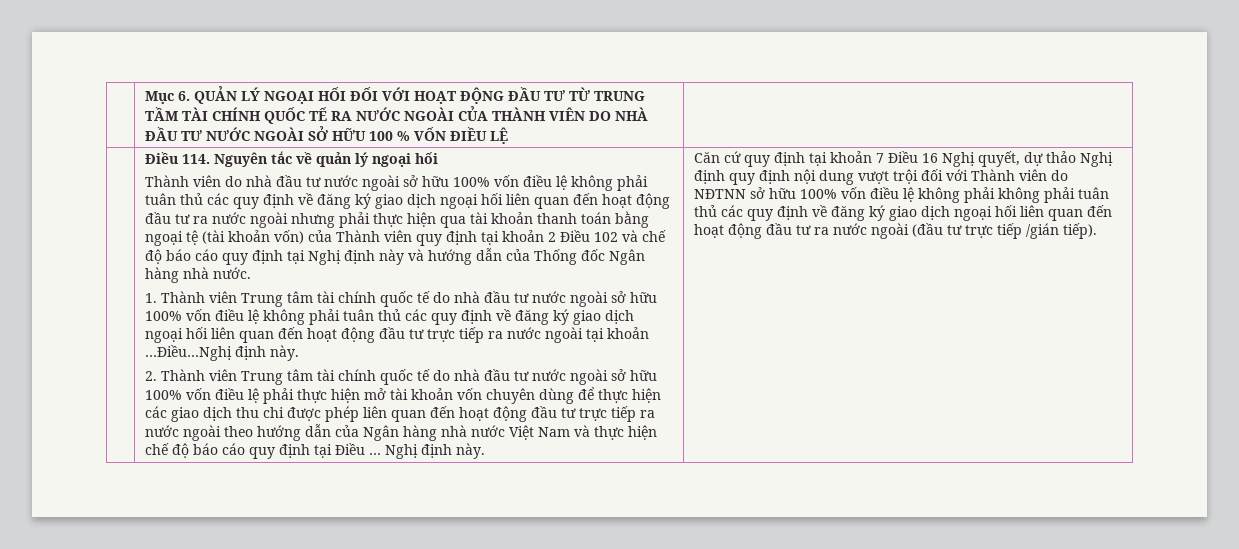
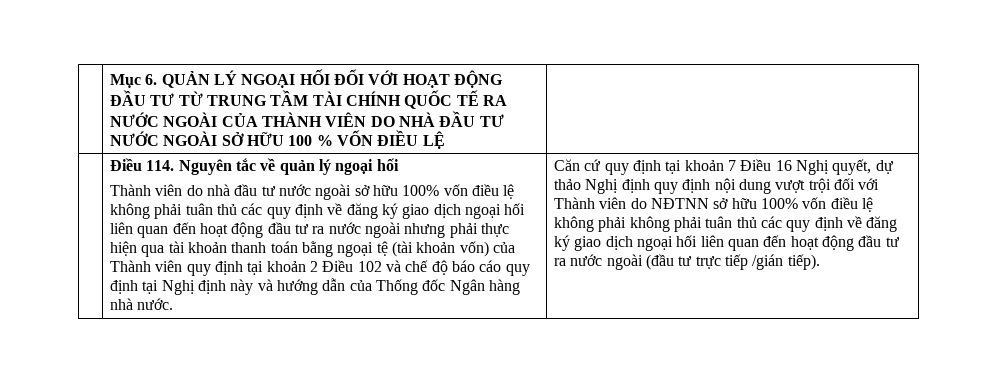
- 1. Thành viên Trung tâm tài chính quốc tế do nhà đầu tư nước ngoài sở hữu 100% vốn điều lệ không phải tuân thủ các quy định về đăng ký giao dịch ngoại hối liên quan đến hoạt động đầu tư trực tiếp ra nước ngoài tại khoản …Điều…Nghị định này.
- 2. Thành viên Trung tâm tài chính quốc tế do nhà đầu tư nước ngoài sở hữu 100% vốn điều lệ phải thực hiện mở tài khoản vốn chuyên dùng để thực hiện các giao dịch thu chi được phép liên quan đến hoạt động đầu tư trực tiếp ra nước ngoài theo hướng dẫn của Ngân hàng nhà nước Việt Nam và thực hiện chế độ báo cáo quy định tại Điều … Nghị định này.

